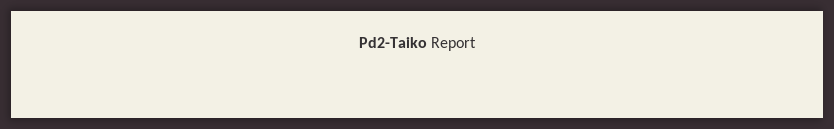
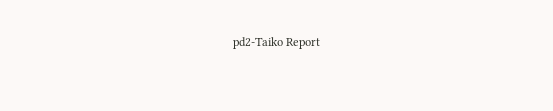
- Pd2-Taiko Report
+ pd2-Taiko Report

